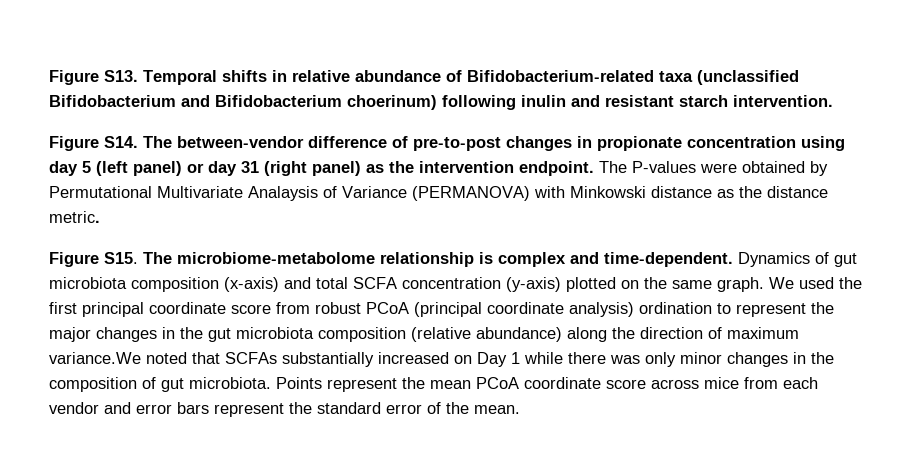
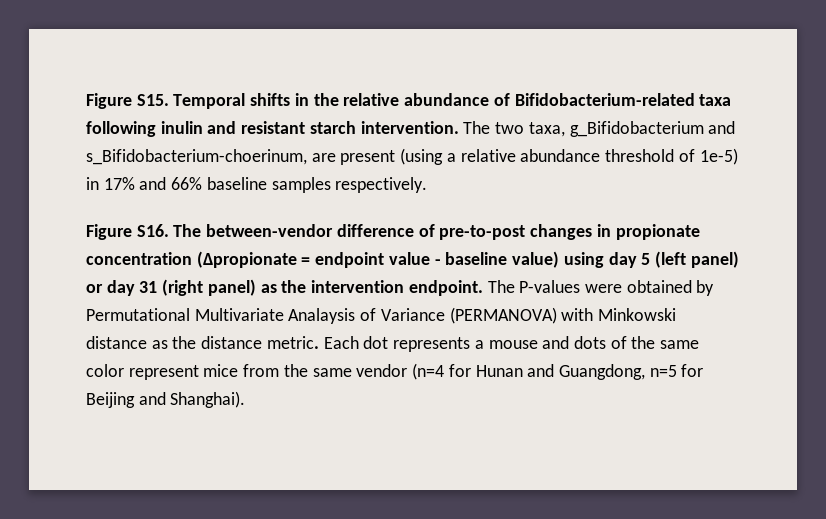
- Figure S13. Temporal shifts in relative abundance of Bifidobacterium-related taxa (unclassified Bifidobacterium and Bifidobacterium choerinum) following inulin and resistant starch intervention.
- Figure S14. The between-vendor difference of pre-to-post changes in propionate concentration using day 5 (left panel) or day 31 (right panel) as the intervention endpoint.
+ Figure S15. Temporal shifts in the relative abundance of Bifidobacterium-related taxa following inulin and resistant starch intervention. The two taxa, g_Bifidobacterium and s_Bifidobacterium-choerinum, are present (using a relative abundance threshold of 1e-5) in 17% and 66% baseline samples respectively.
+ Figure S16. The between-vendor difference of pre-to-post changes in propionate concentration (Δpropionate = endpoint value - baseline value) using day 5 (left panel) or day 31 (right panel) as the intervention endpoint.
- The P-values were obtained by Permutational Multivariate Analaysis of Variance (PERMANOVA) with Minkowski distance as the distance metric.
- Figure S15. The microbiome-metabolome relationship is complex and time-dependent. Dynamics of gut microbiota composition (x-axis) and total SCFA concentration (y-axis) plotted on the same graph. We used the first principal coordinate score from robust PCoA (principal coordinate analysis) ordination to represent the major changes in the gut microbiota composition (relative abundance) along the direction of maximum variance.We noted that SCFAs substantially increased on Day 1 while there was only minor changes in the composition of gut microbiota. Points represent the mean PCoA coordinate score across mice from each vendor and error bars represent the standard error of the mean.
+ The P-values were obtained by Permutational Multivariate Analaysis of Variance (PERMANOVA) with Minkowski distance as the distance metric. Each dot represents a mouse and dots of the same color represent mice from the same vendor (n=4 for Hunan and Guangdong, n=5 for Beijing and Shanghai).

